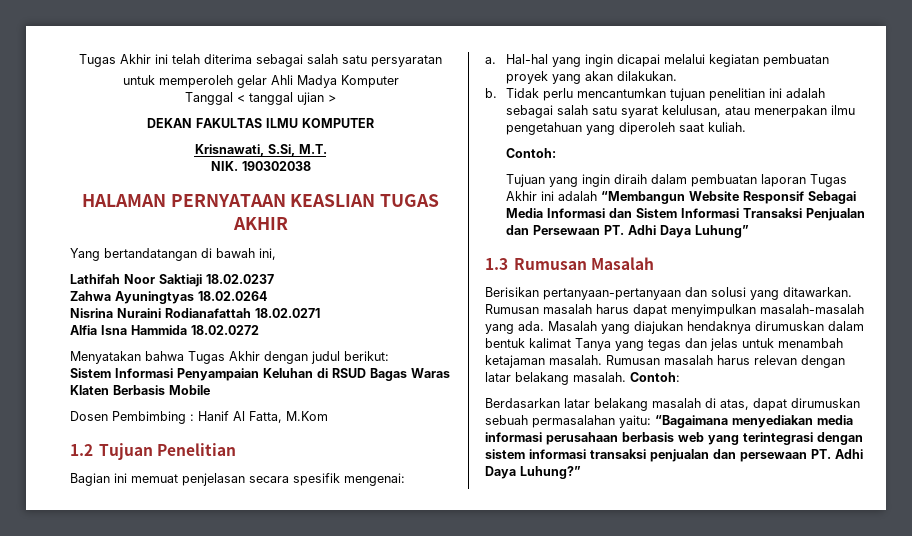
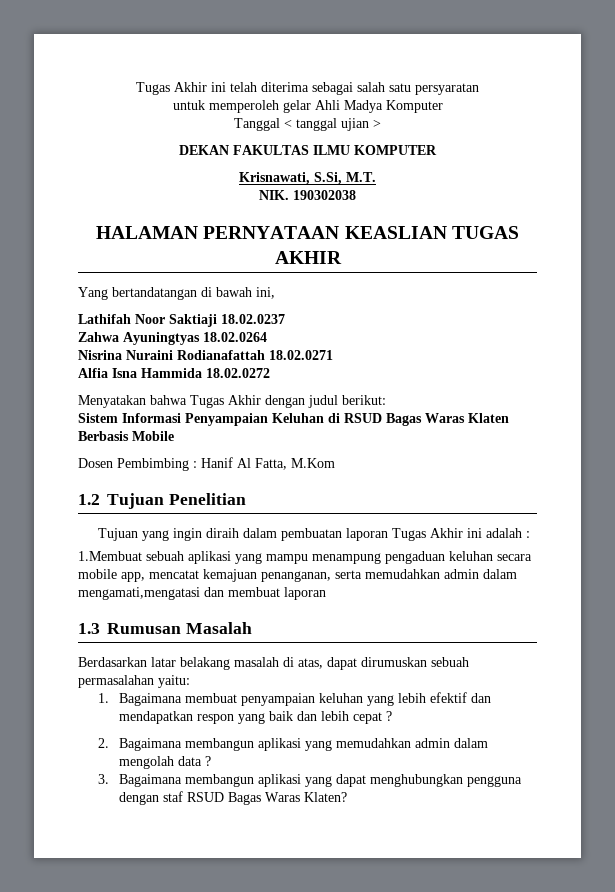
- Bagian ini memuat penjelasan secara spesifik mengenai:
- a. Hal-hal yang ingin dicapai melalui kegiatan pembuatan proyek yang akan dilakukan.
- b. Tidak perlu mencantumkan tujuan penelitian ini adalah sebagai salah satu syarat kelulusan, atau menerpakan ilmu pengetahuan yang diperoleh saat kuliah.
- Contoh:
- Tujuan yang ingin diraih dalam pembuatan laporan Tugas Akhir ini adalah “Membangun Website Responsif Sebagai Media Informasi dan Sistem Informasi Transaksi Penjualan dan Persewaan PT. Adhi Daya Luhung”
+ Tujuan yang ingin diraih dalam pembuatan laporan Tugas Akhir ini adalah :
+ 1.Membuat sebuah aplikasi yang mampu menampung pengaduan keluhan secara mobile app, mencatat kemajuan penanganan, serta memudahkan admin dalam mengamati,mengatasi dan membuat laporan
  1.3 Rumusan Masalah
- Berisikan pertanyaan-pertanyaan dan solusi yang ditawarkan. Rumusan masalah harus dapat menyimpulkan masalah-masalah yang ada. Masalah yang diajukan hendaknya dirumuskan dalam bentuk kalimat Tanya yang tegas dan jelas untuk menambah ketajaman masalah. Rumusan masalah harus relevan dengan latar belakang masalah. Contoh:
- Berdasarkan latar belakang masalah di atas, dapat dirumuskan sebuah permasalahan yaitu: “Bagaimana menyediakan media informasi perusahaan berbasis web yang terintegrasi dengan sistem informasi transaksi penjualan dan persewaan PT. Adhi Daya Luhung?”
+ Berdasarkan latar belakang masalah di atas, dapat dirumuskan sebuah permasalahan yaitu:
+ 1. Bagaimana membuat penyampaian keluhan yang lebih efektif dan mendapatkan respon yang baik dan lebih cepat ?
+ 2. Bagaimana membangun aplikasi yang memudahkan admin dalam mengolah data ?
+ 3. Bagaimana membangun aplikasi yang dapat menghubungkan pengguna dengan staf RSUD Bagas Waras Klaten?

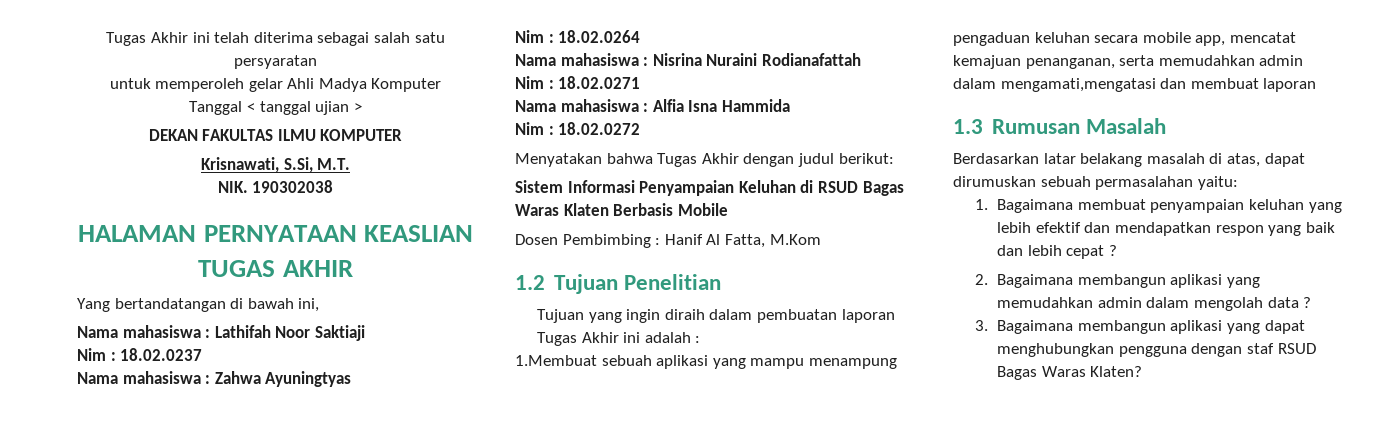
- Lathifah Noor Saktiaji 18.02.0237
+ Nama mahasiswa : Lathifah Noor Saktiaji
+ Nim : 18.02.0237
- Zahwa Ayuningtyas 18.02.0264
+ Nama mahasiswa : Zahwa Ayuningtyas
+ Nim : 18.02.0264
- Nisrina Nuraini Rodianafattah 18.02.0271
+ Nama mahasiswa : Nisrina Nuraini Rodianafattah
+ Nim : 18.02.0271
- Alfia Isna Hammida 18.02.0272
+ Nama mahasiswa : Alfia Isna Hammida
+ Nim : 18.02.0272

